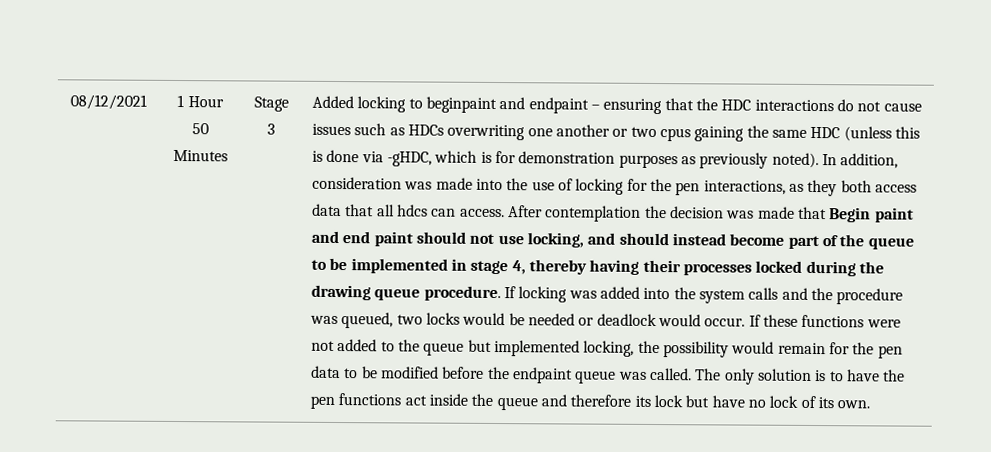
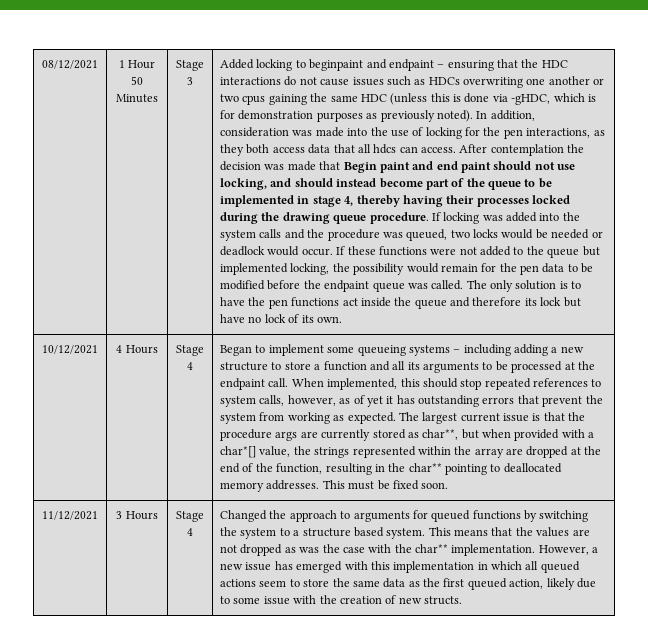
+ 10/12/2021 | 4 Hours | Stage 4 | Began to implement some queueing systems – including adding a new structure to store a function and all its arguments to be processed at the endpaint call. When implemented, this should stop repeated references to system calls, however, as of yet it has outstanding errors that prevent the system from working as expected. The largest current issue is that the procedure args are currently stored as char**, but when provided with a char*[] value, the strings represented within the array are dropped at the end of the function, resulting in the char** pointing to deallocated memory addresses. This must be fixed soon.
+ 11/12/2021 | 3 Hours | Stage 4 | Changed the approach to arguments for queued functions by switching the system to a structure based system. This means that the values are not dropped as was the case with the char** implementation. However, a new issue has emerged with this implementation in which all queued actions seem to store the same data as the first queued action, likely due to some issue with the creation of new structs.

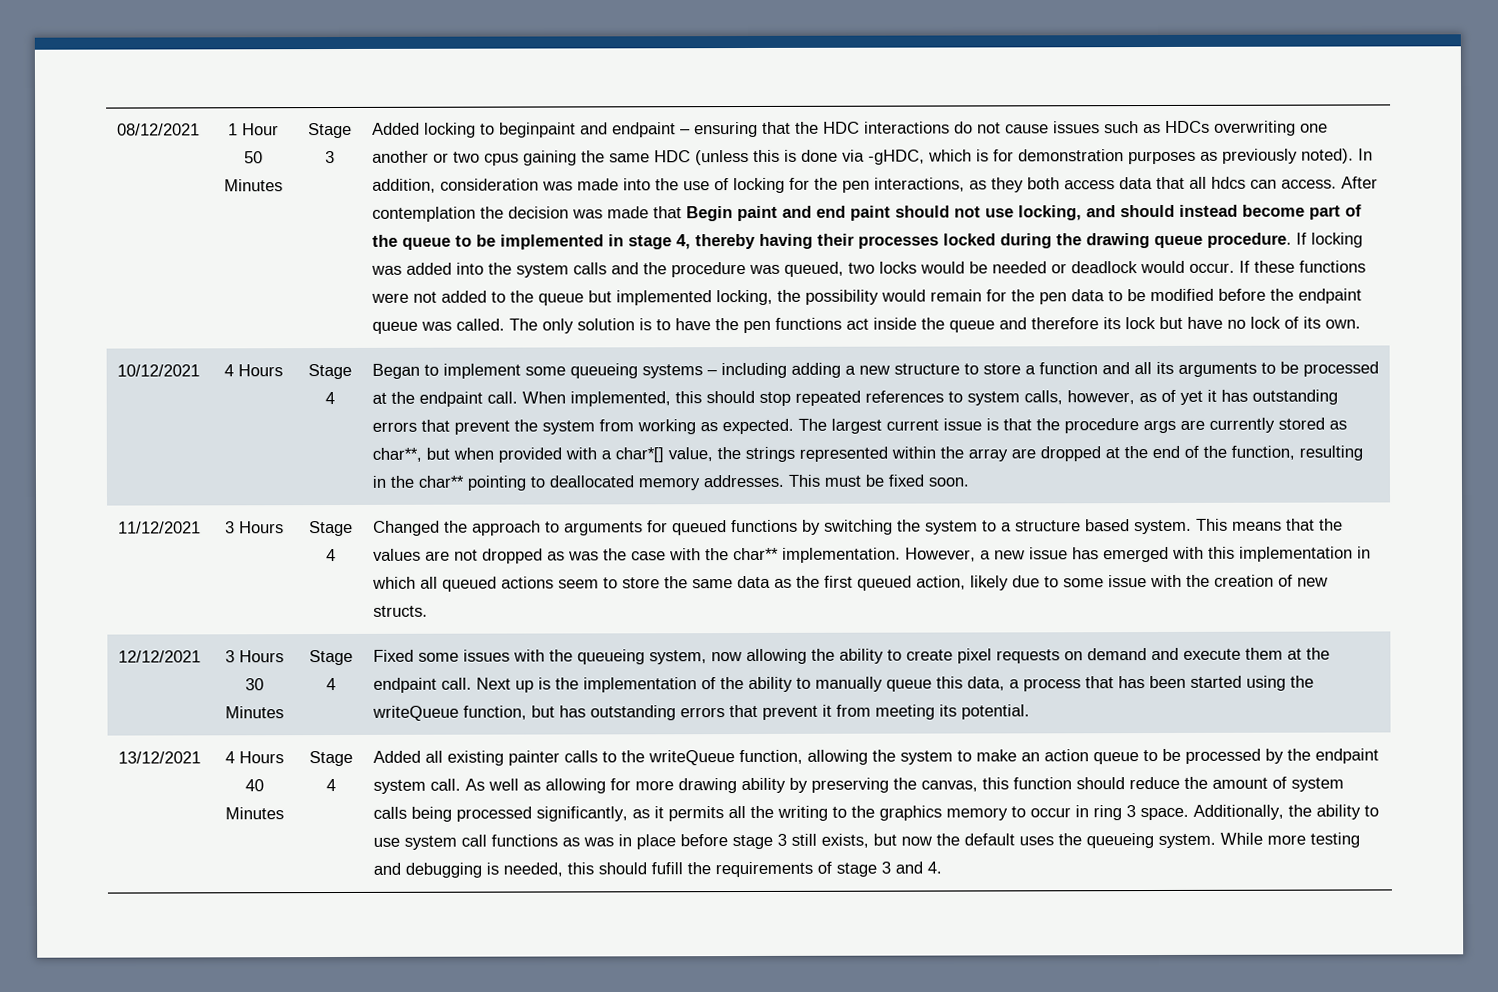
+ 12/12/2021 | 3 Hours 30 Minutes | Stage 4 | Fixed some issues with the queueing system, now allowing the ability to create pixel requests on demand and execute them at the endpaint call. Next up is the implementation of the ability to manually queue this data, a process that has been started using the writeQueue function, but has outstanding errors that prevent it from meeting its potential.
+ 13/12/2021 | 4 Hours 40 Minutes | Stage 4 | Added all existing painter calls to the writeQueue function, allowing the system to make an action queue to be processed by the endpaint system call. As well as allowing for more drawing ability by preserving the canvas, this function should reduce the amount of system calls being processed significantly, as it permits all the writing to the graphics memory to occur in ring 3 space. Additionally, the ability to use system call functions as was in place before stage 3 still exists, but now the default uses the queueing system. While more testing and debugging is needed, this should fufill the requirements of stage 3 and 4.

